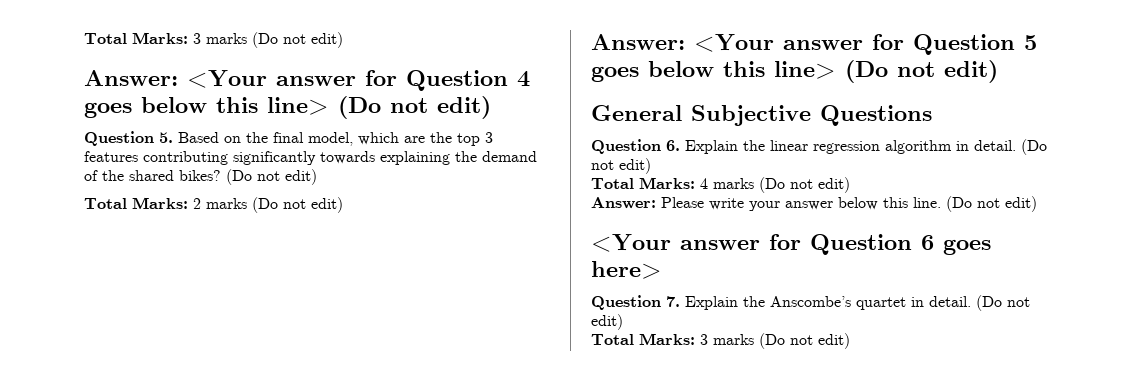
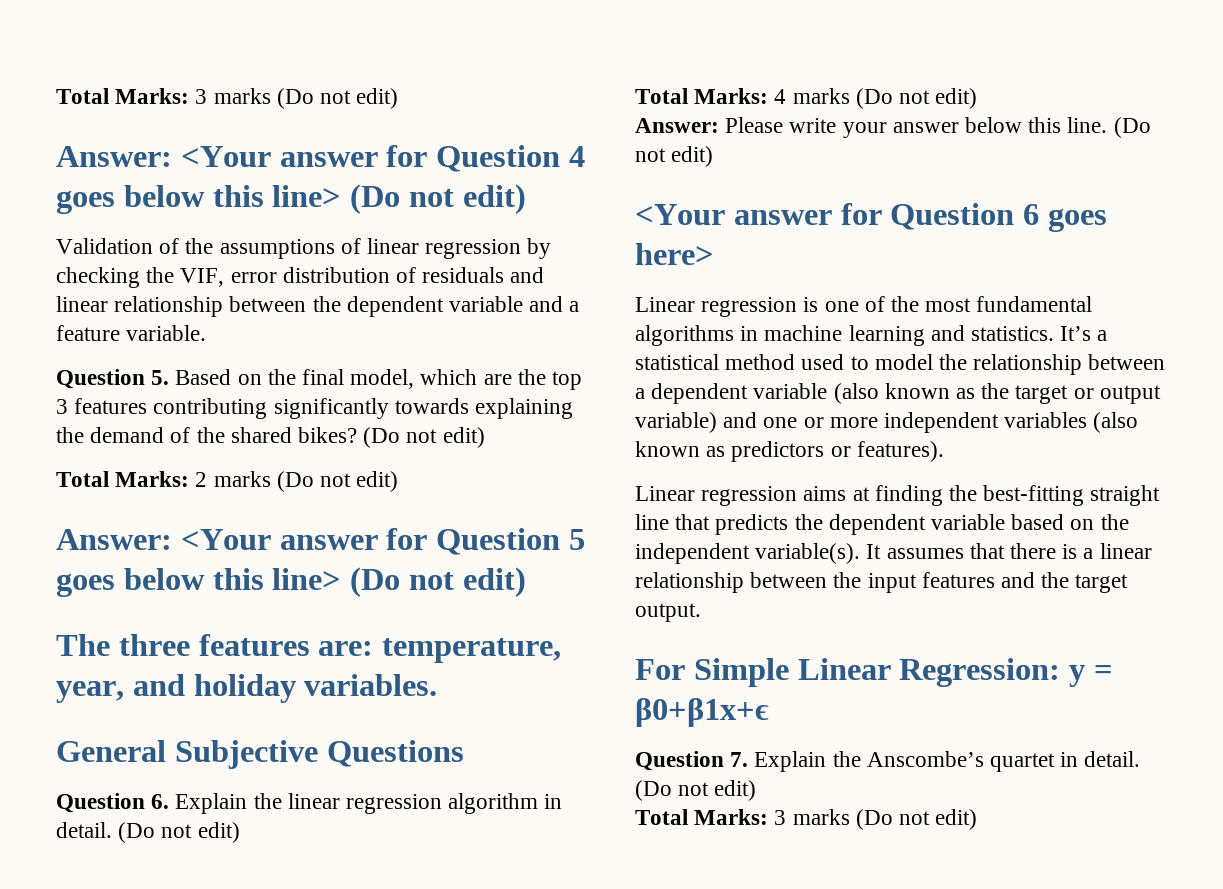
+ Validation of the assumptions of linear regression by checking the VIF, error distribution of residuals and linear relationship between the dependent variable and a feature variable.
+ The three features are: temperature, year, and holiday variables.
+ Linear regression is one of the most fundamental algorithms in machine learning and statistics. It’s a statistical method used to model the relationship between a dependent variable (also known as the target or output variable) and one or more independent variables (also known as predictors or features).
+ Linear regression aims at finding the best-fitting straight line that predicts the dependent variable based on the independent variable(s). It assumes that there is a linear relationship between the input features and the target output.
+ For Simple Linear Regression: y = β0+β1x+ϵ

